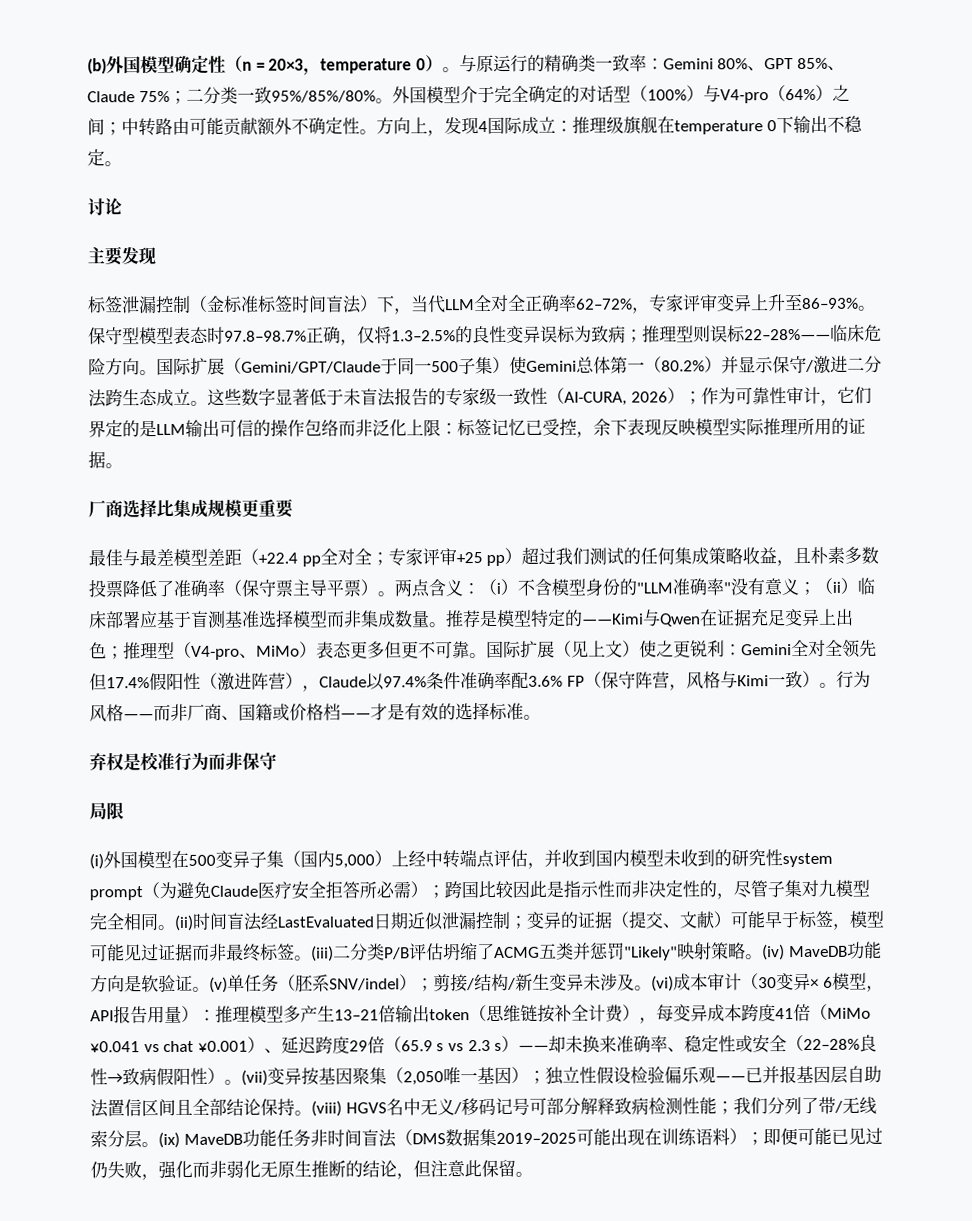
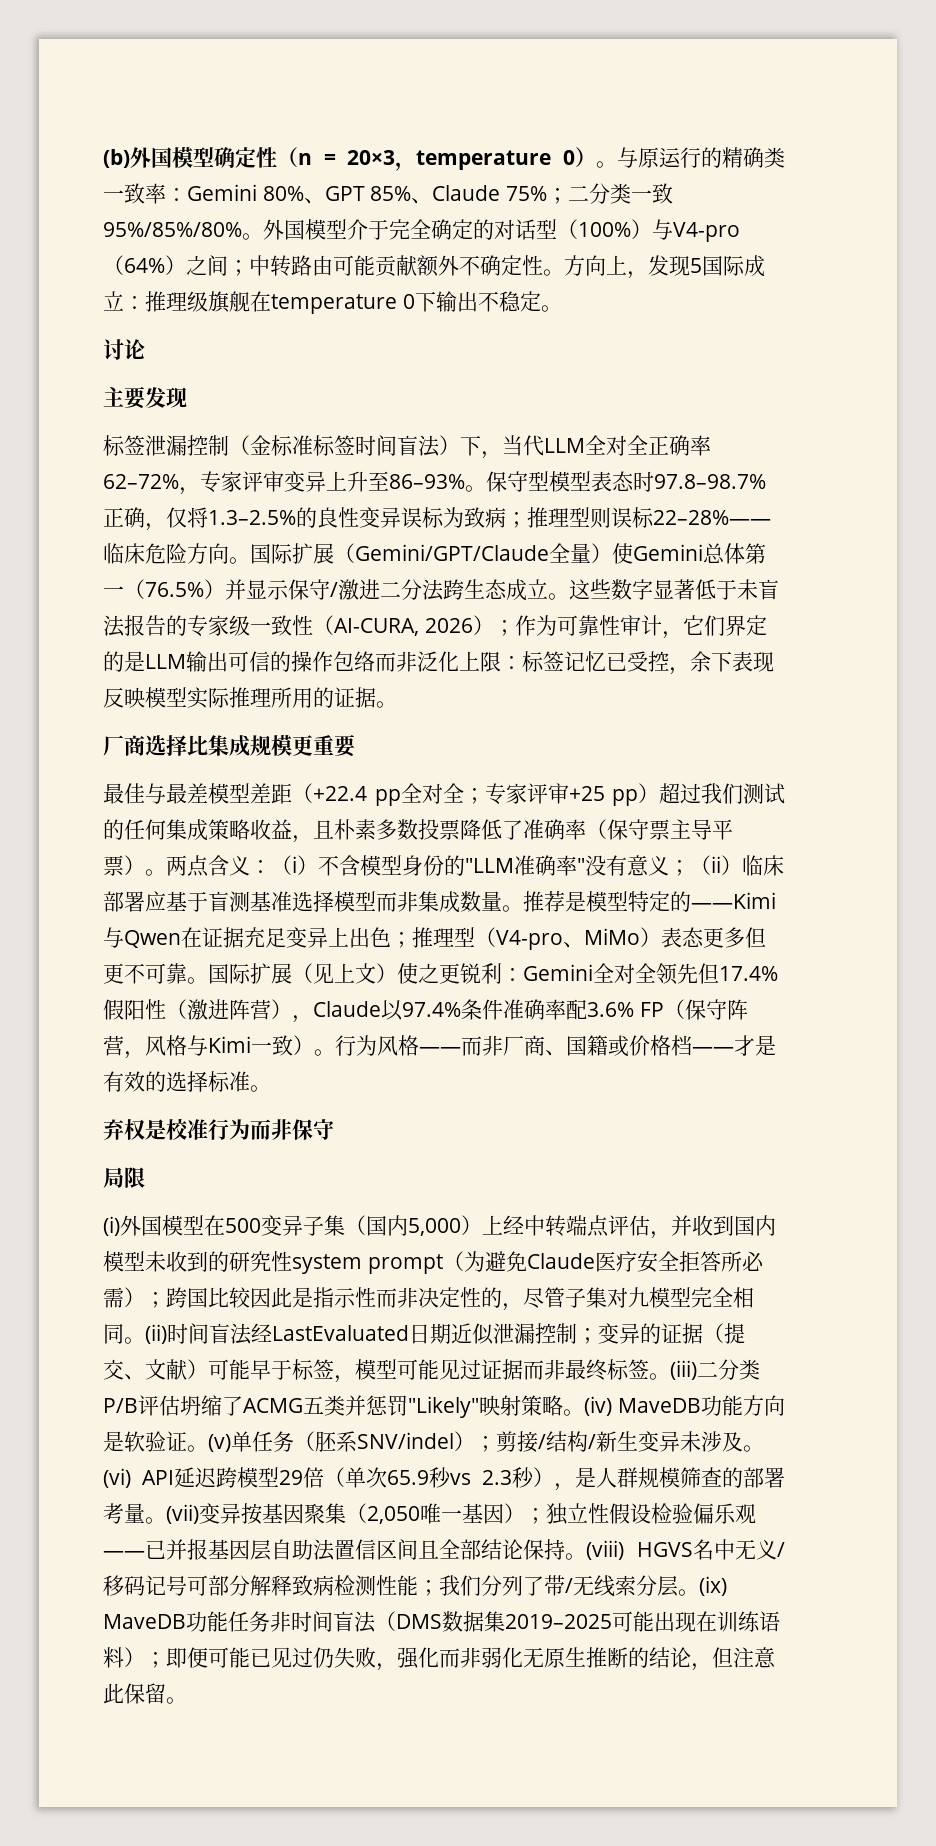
- 方向上，发现4国际成立：推理级旗舰在temperature 0下输出不稳定。
+ 方向上，发现5国际成立：推理级旗舰在temperature 0下输出不稳定。
- 国际扩展（Gemini/GPT/Claude于同一500子集）使Gemini总体第一（80.2%）并显示保守/激进二分法跨生态成立。
+ 国际扩展（Gemini/GPT/Claude全量）使Gemini总体第一（76.5%）并显示保守/激进二分法跨生态成立。
- (vi)成本审计（30变异× 6模型，API报告用量）：推理模型多产生13–21倍输出token（思维链按补全计费），每变异成本跨度41倍（MiMo ¥0.041 vs chat ¥0.001）、延迟跨度29倍（65.9 s vs 2.3 s）——却未换来准确率、稳定性或安全（22–28%良性→致病假阳性）。
+ (vi) API延迟跨模型29倍（单次65.9秒vs 2.3秒），是人群规模筛查的部署考量。

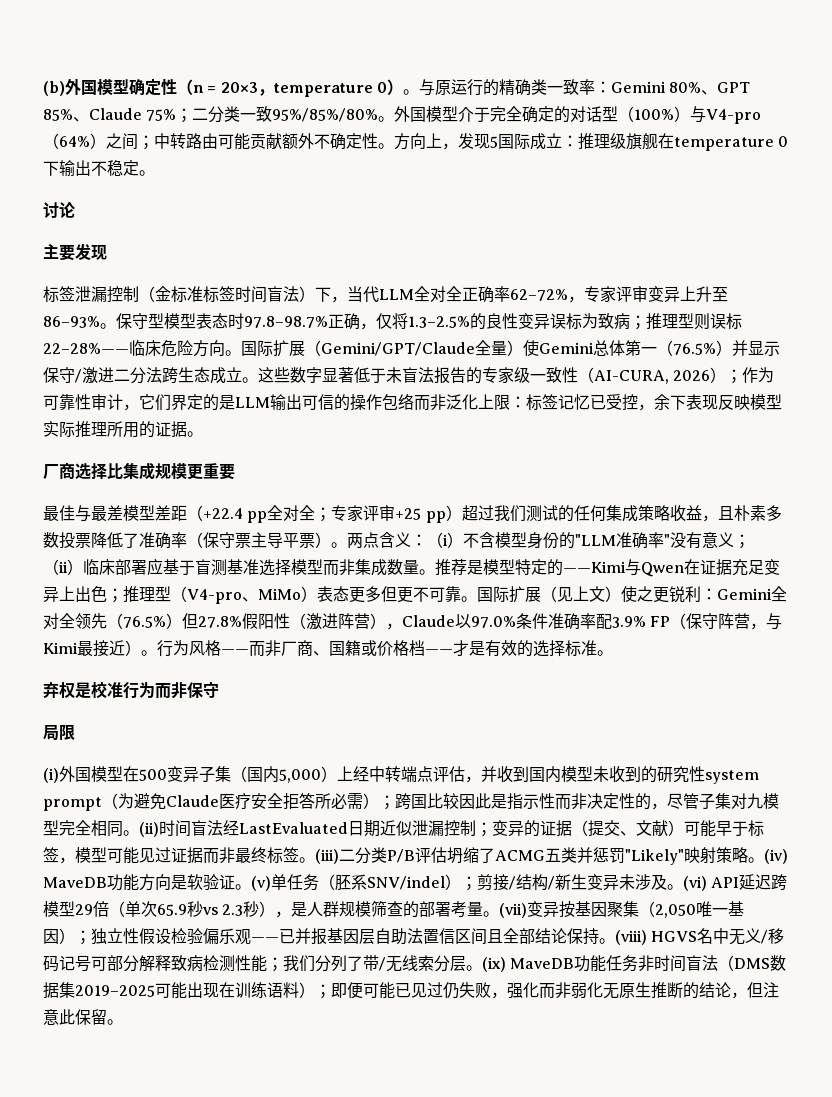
- 国际扩展（见上文）使之更锐利：Gemini全对全领先但17.4%假阳性（激进阵营），Claude以97.4%条件准确率配3.6% FP（保守阵营，风格与Kimi一致）。
+ 国际扩展（见上文）使之更锐利：Gemini全对全领先（76.5%）但27.8%假阳性（激进阵营），Claude以97.0%条件准确率配3.9% FP（保守阵营，与Kimi最接近）。

